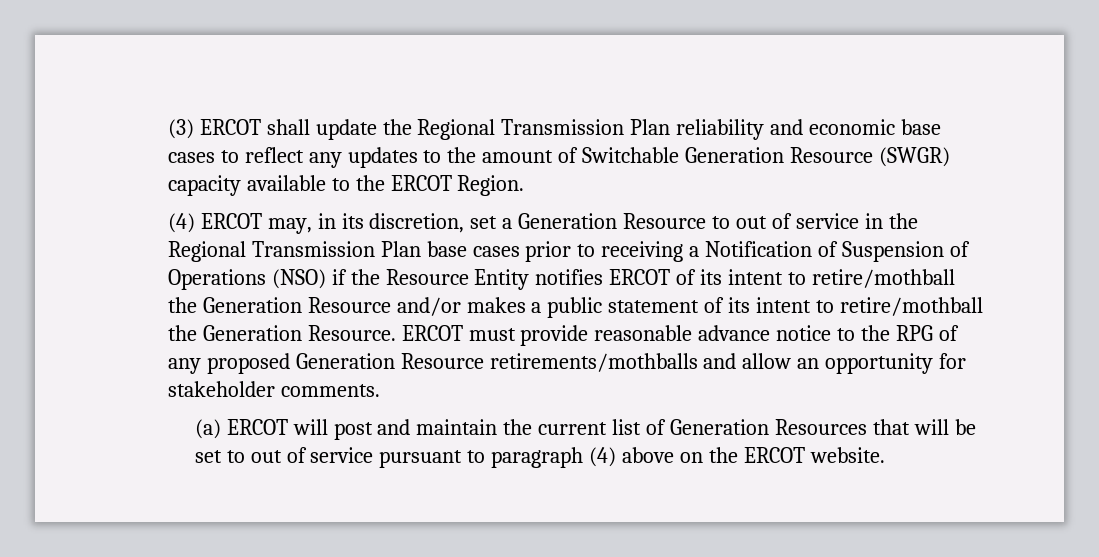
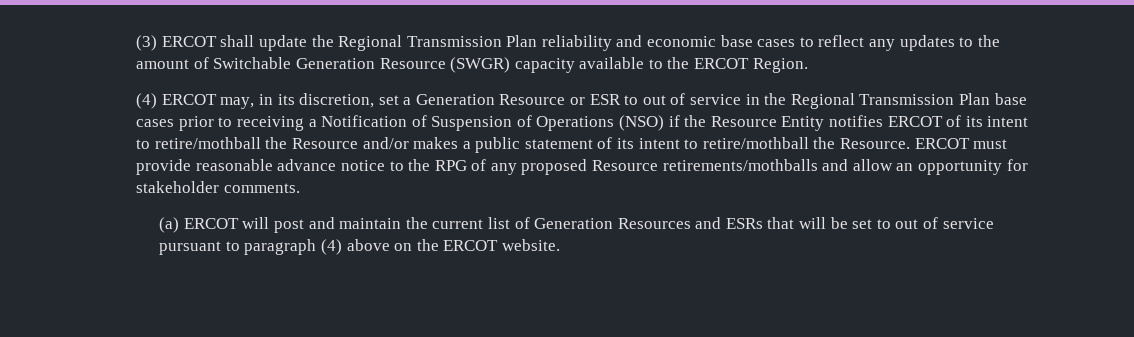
- (4) ERCOT may, in its discretion, set a Generation Resource to out of service in the Regional Transmission Plan base cases prior to receiving a Notification of Suspension of Operations (NSO) if the Resource Entity notifies ERCOT of its intent to retire/mothball the Generation Resource and/or makes a public statement of its intent to retire/mothball the Generation Resource.
+ (4) ERCOT may, in its discretion, set a Generation Resource or ESR to out of service in the Regional Transmission Plan base cases prior to receiving a Notification of Suspension of Operations (NSO) if the Resource Entity notifies ERCOT of its intent to retire/mothball the Resource and/or makes a public statement of its intent to retire/mothball the Resource.
- ERCOT must provide reasonable advance notice to the RPG of any proposed Generation Resource retirements/mothballs and allow an opportunity for stakeholder comments.
+ ERCOT must provide reasonable advance notice to the RPG of any proposed Resource retirements/mothballs and allow an opportunity for stakeholder comments.
- (a) ERCOT will post and maintain the current list of Generation Resources that will be set to out of service pursuant to paragraph (4) above on the ERCOT website.
+ (a) ERCOT will post and maintain the current list of Generation Resources and ESRs that will be set to out of service pursuant to paragraph (4) above on the ERCOT website.

